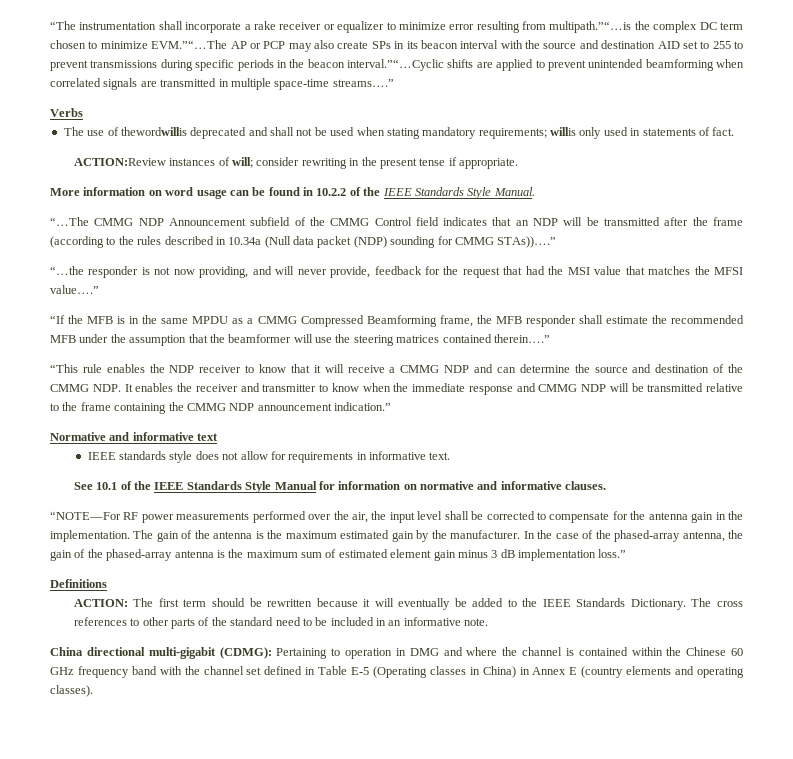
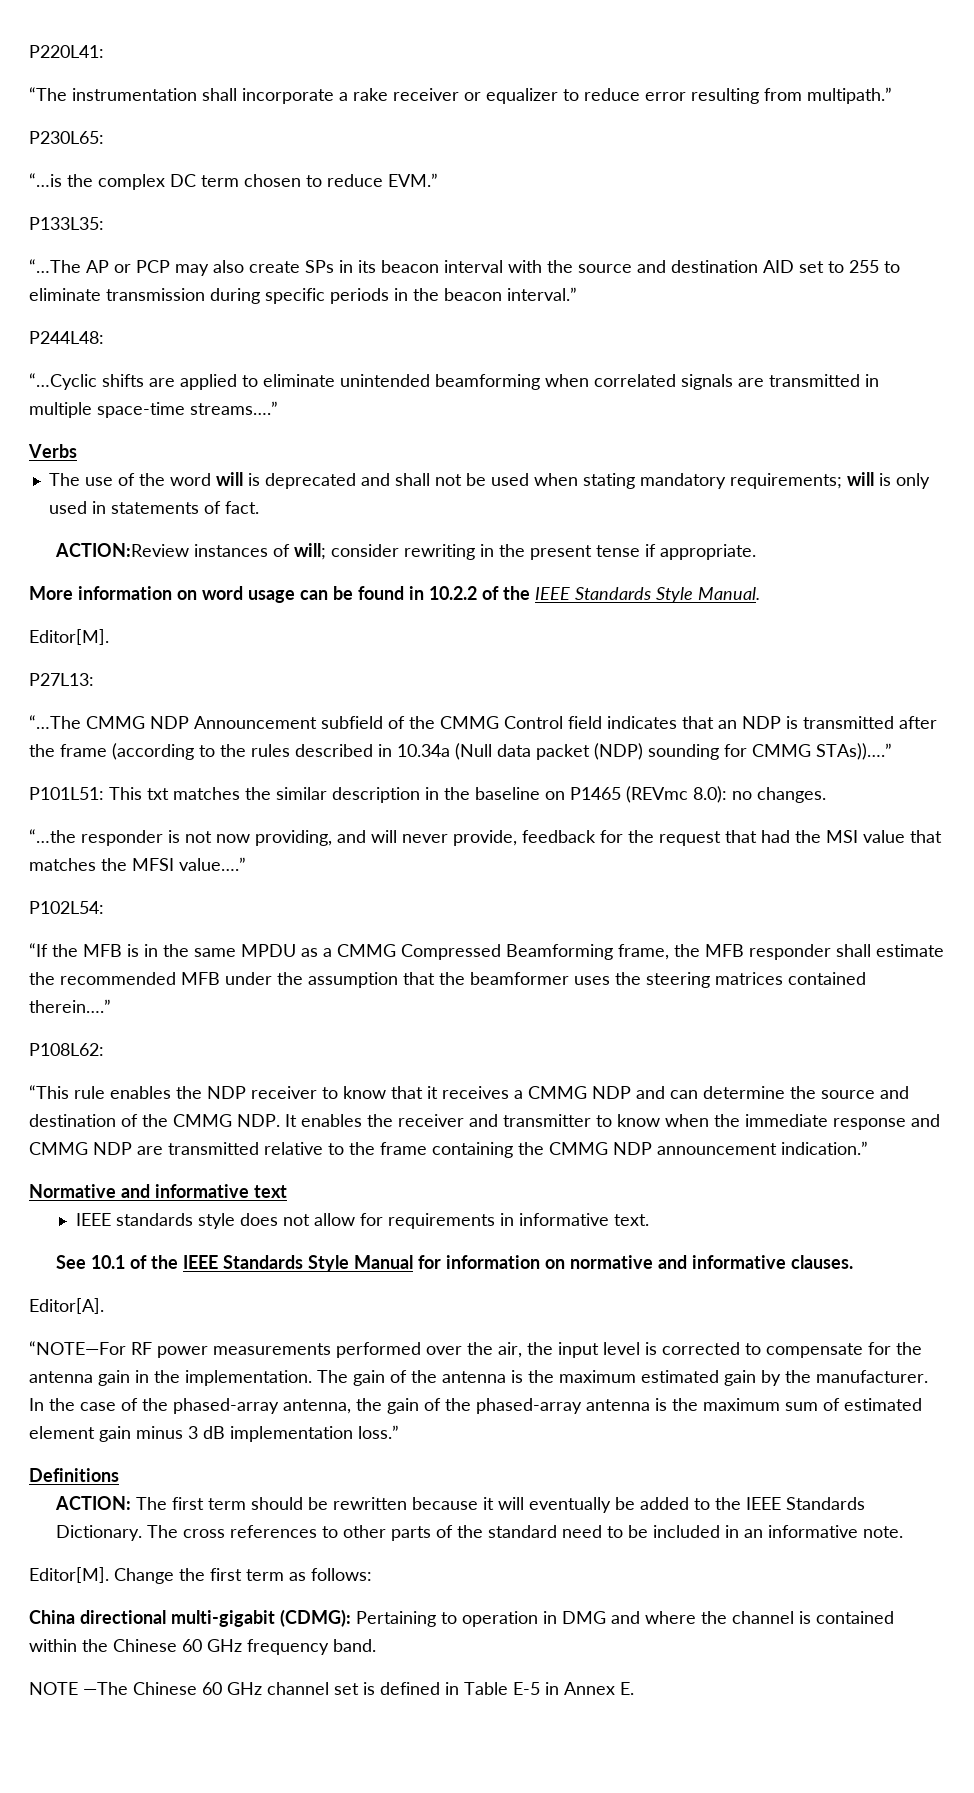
+ P220L41:
- “The instrumentation shall incorporate a rake receiver or equalizer to minimize error resulting from multipath.”“…is the complex DC term chosen to minimize EVM.”“…The AP or PCP may also create SPs in its beacon interval with the source and destination AID set to 255 to prevent transmissions during specific periods in the beacon interval.”“…Cyclic shifts are applied to prevent unintended beamforming when correlated signals are transmitted in multiple space-time streams….”
+ “The instrumentation shall incorporate a rake receiver or equalizer to reduce error resulting from multipath.”
+ P230L65:
+ “…is the complex DC term chosen to reduce EVM.”
+ P133L35:
+ “…The AP or PCP may also create SPs in its beacon interval with the source and destination AID set to 255 to eliminate transmission during specific periods in the beacon interval.”
+ P244L48:
+ “…Cyclic shifts are applied to eliminate unintended beamforming when correlated signals are transmitted in multiple space-time streams….”
- The use of thewordwillis deprecated and shall not be used when stating mandatory requirements; willis only used in statements of fact.
+ The use of the word will is deprecated and shall not be used when stating mandatory requirements; will is only used in statements of fact.
  More information on word usage can be found in 10.2.2 of the IEEE Standards Style Manual.
+ Editor[M].
+ P27L13:
- “…The CMMG NDP Announcement subfield of the CMMG Control field indicates that an NDP will be transmitted after the frame (according to the rules described in 10.34a (Null data packet (NDP) sounding for CMMG STAs))….”
+ “…The CMMG NDP Announcement subfield of the CMMG Control field indicates that an NDP is transmitted after the frame (according to the rules described in 10.34a (Null data packet (NDP) sounding for CMMG STAs))….”
+ P101L51: This txt matches the similar description in the baseline on P1465 (REVmc 8.0): no changes.
+ P102L54:
- “If the MFB is in the same MPDU as a CMMG Compressed Beamforming frame, the MFB responder shall estimate the recommended MFB under the assumption that the beamformer will use the steering matrices contained therein….”
+ “If the MFB is in the same MPDU as a CMMG Compressed Beamforming frame, the MFB responder shall estimate the recommended MFB under the assumption that the beamformer uses the steering matrices contained therein….”
+ P108L62:
- “This rule enables the NDP receiver to know that it will receive a CMMG NDP and can determine the source and destination of the CMMG NDP. It enables the receiver and transmitter to know when the immediate response and CMMG NDP will be transmitted relative to the frame containing the CMMG NDP announcement indication.”
+ “This rule enables the NDP receiver to know that it receives a CMMG NDP and can determine the source and destination of the CMMG NDP. It enables the receiver and transmitter to know when the immediate response and CMMG NDP are transmitted relative to the frame containing the CMMG NDP announcement indication.”
+ Editor[A].
- “NOTE—For RF power measurements performed over the air, the input level shall be corrected to compensate for the antenna gain in the implementation.
+ “NOTE—For RF power measurements performed over the air, the input level is corrected to compensate for the antenna gain in the implementation.
+ Editor[M]. Change the first term as follows:
- China directional multi-gigabit (CDMG): Pertaining to operation in DMG and where the channel is contained within the Chinese 60 GHz frequency band with the channel set defined in Table E-5 (Operating classes in China) in Annex E (country elements and operating classes).
+ China directional multi-gigabit (CDMG): Pertaining to operation in DMG and where the channel is contained within the Chinese 60 GHz frequency band.
+ NOTE —The Chinese 60 GHz channel set is defined in Table E-5 in Annex E.

